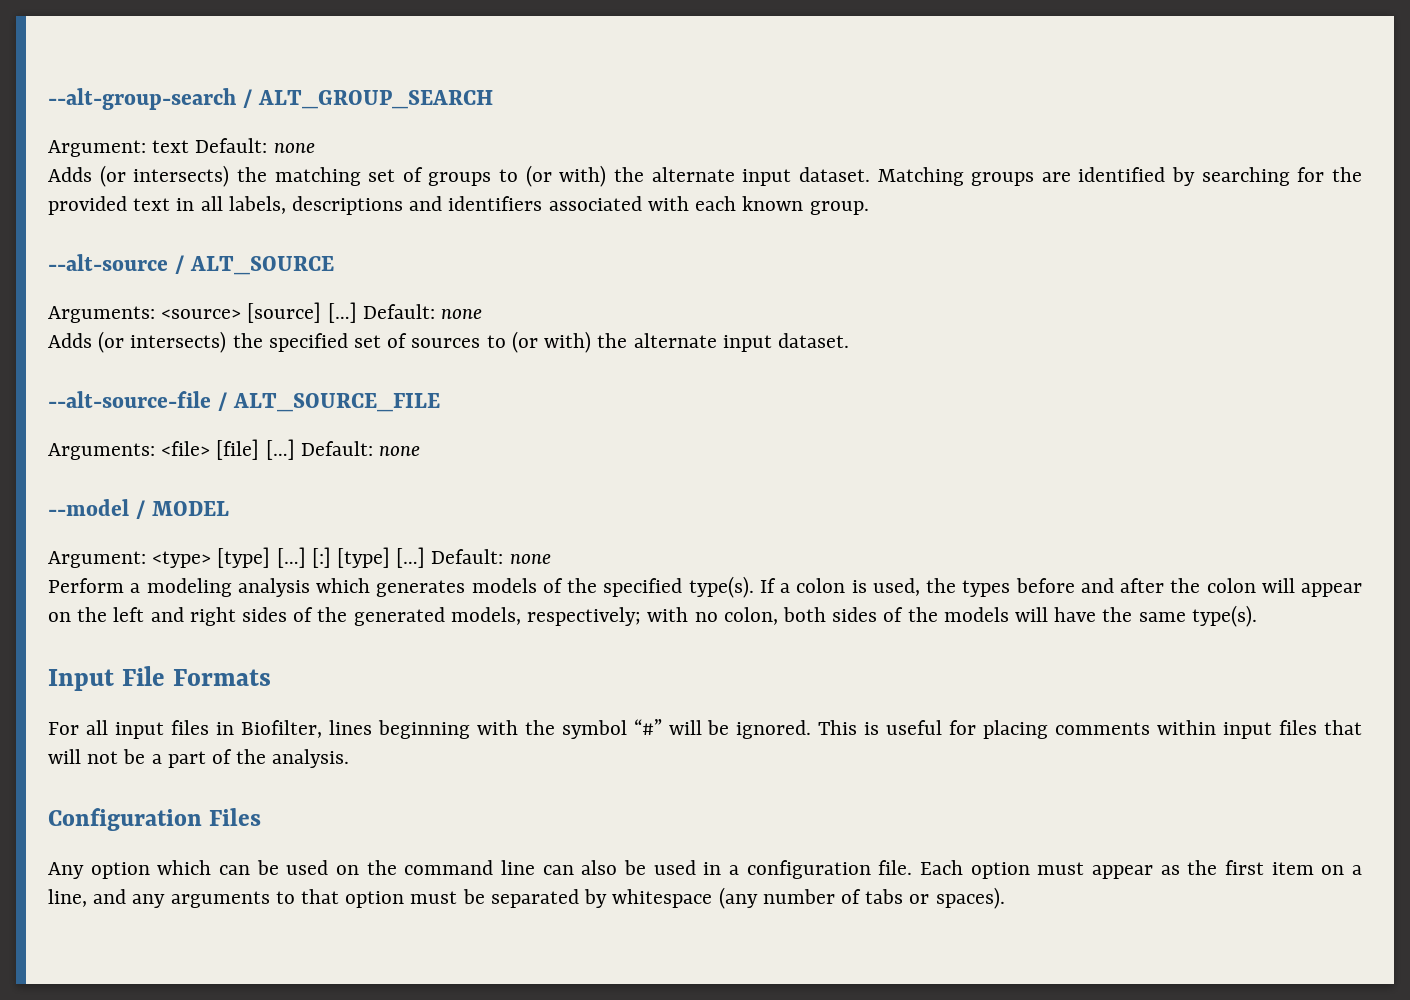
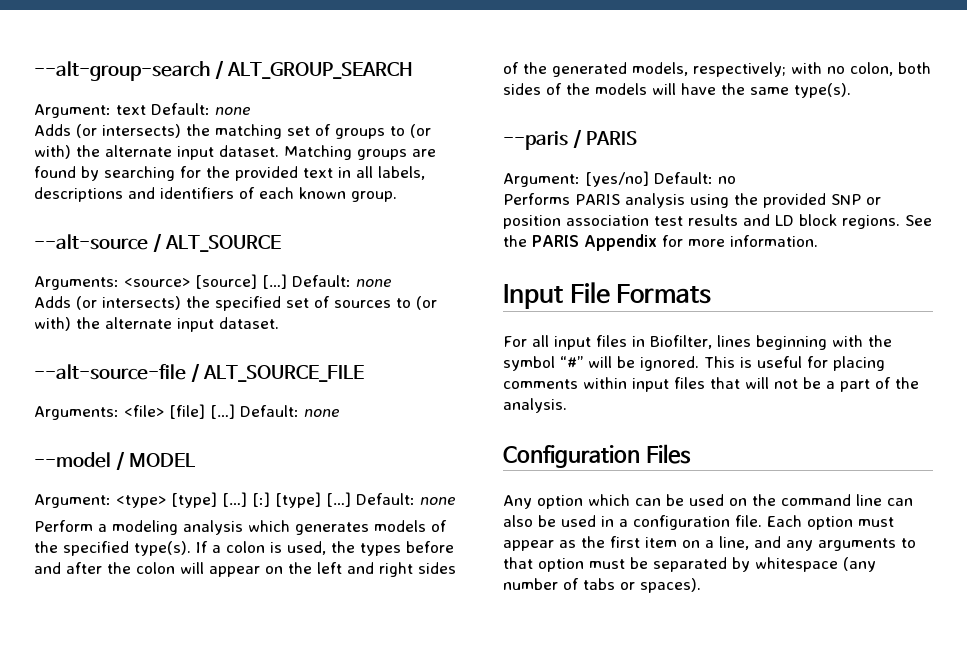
- Matching groups are identified by searching for the provided text in all labels, descriptions and identifiers associated with each known group.
+ Matching groups are found by searching for the provided text in all labels, descriptions and identifiers of each known group.
+ --paris / PARIS
+ Argument: [yes/no] Default: no
+ Performs PARIS analysis using the provided SNP or position association test results and LD block regions. See the PARIS Appendix for more information.

